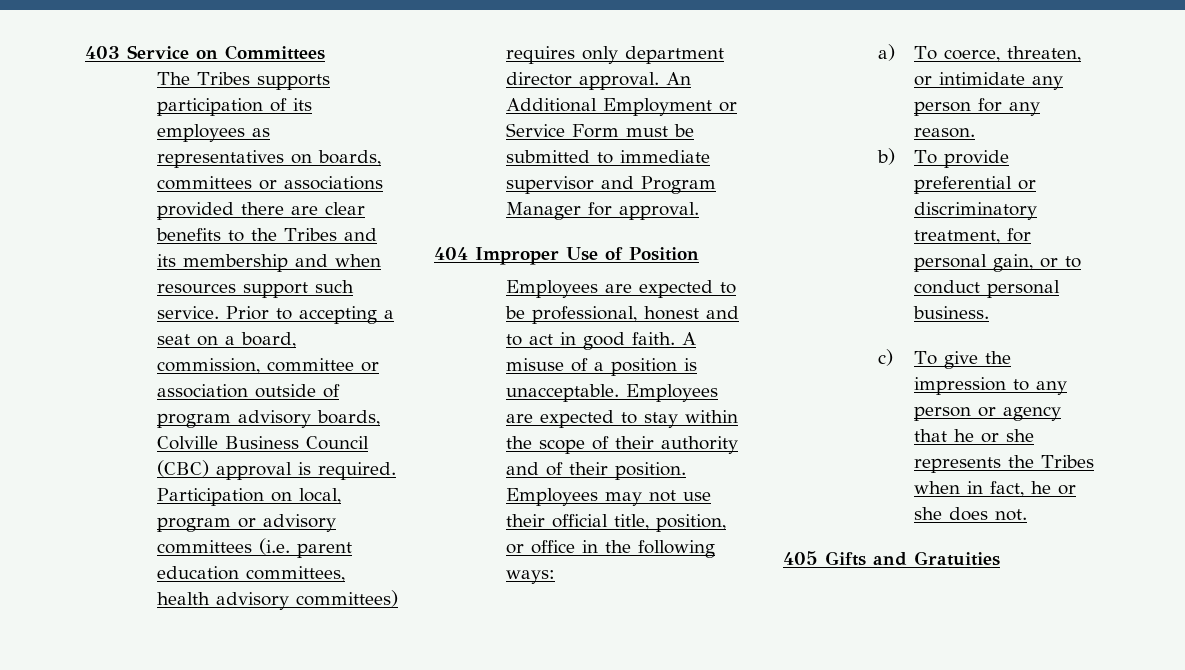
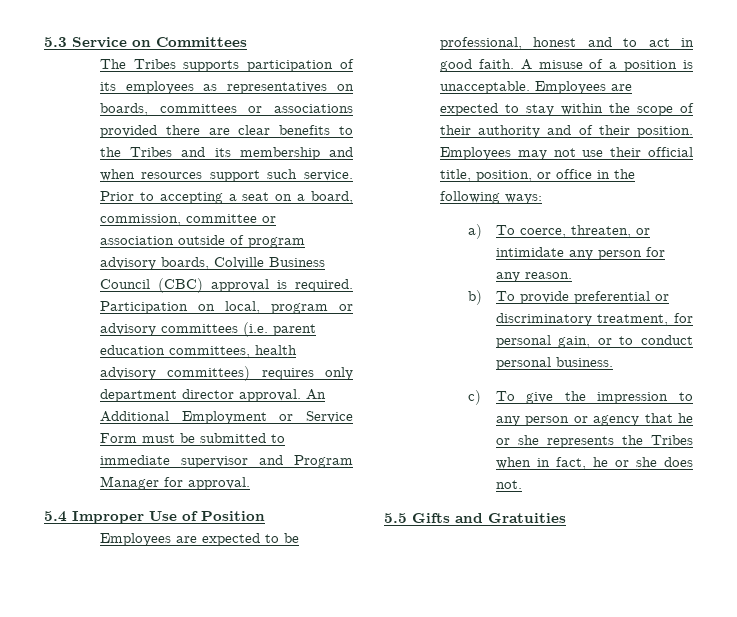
- 403 Service on Committees
+ 5.3 Service on Committees
- 404 Improper Use of Position
+ 5.4 Improper Use of Position
- 405 Gifts and Gratuities
+ 5.5 Gifts and Gratuities

